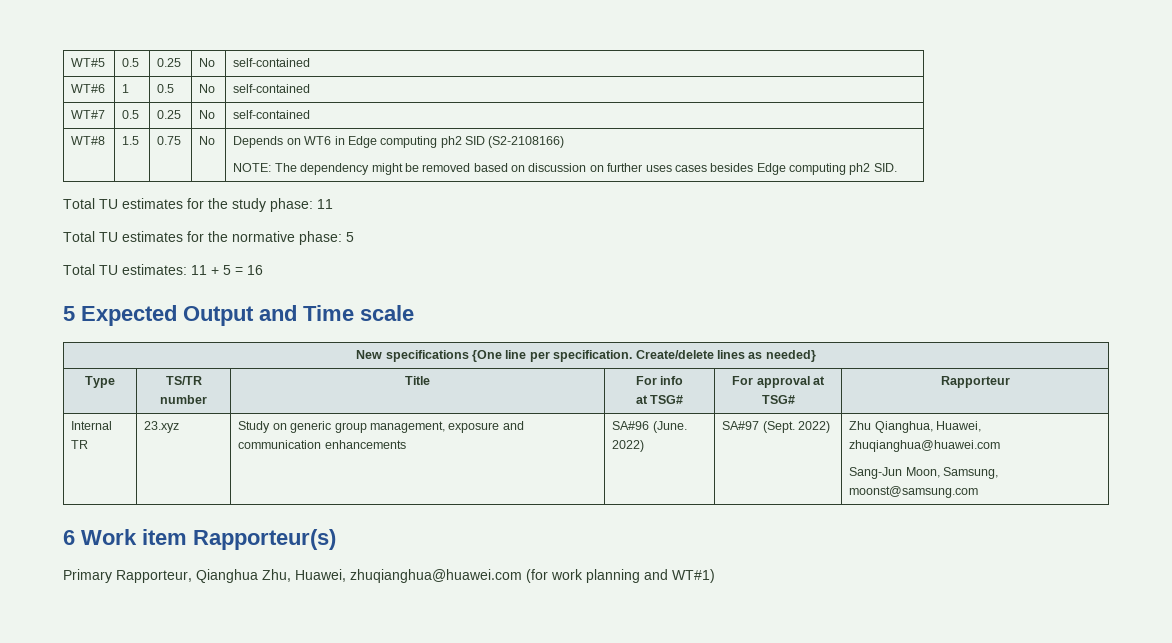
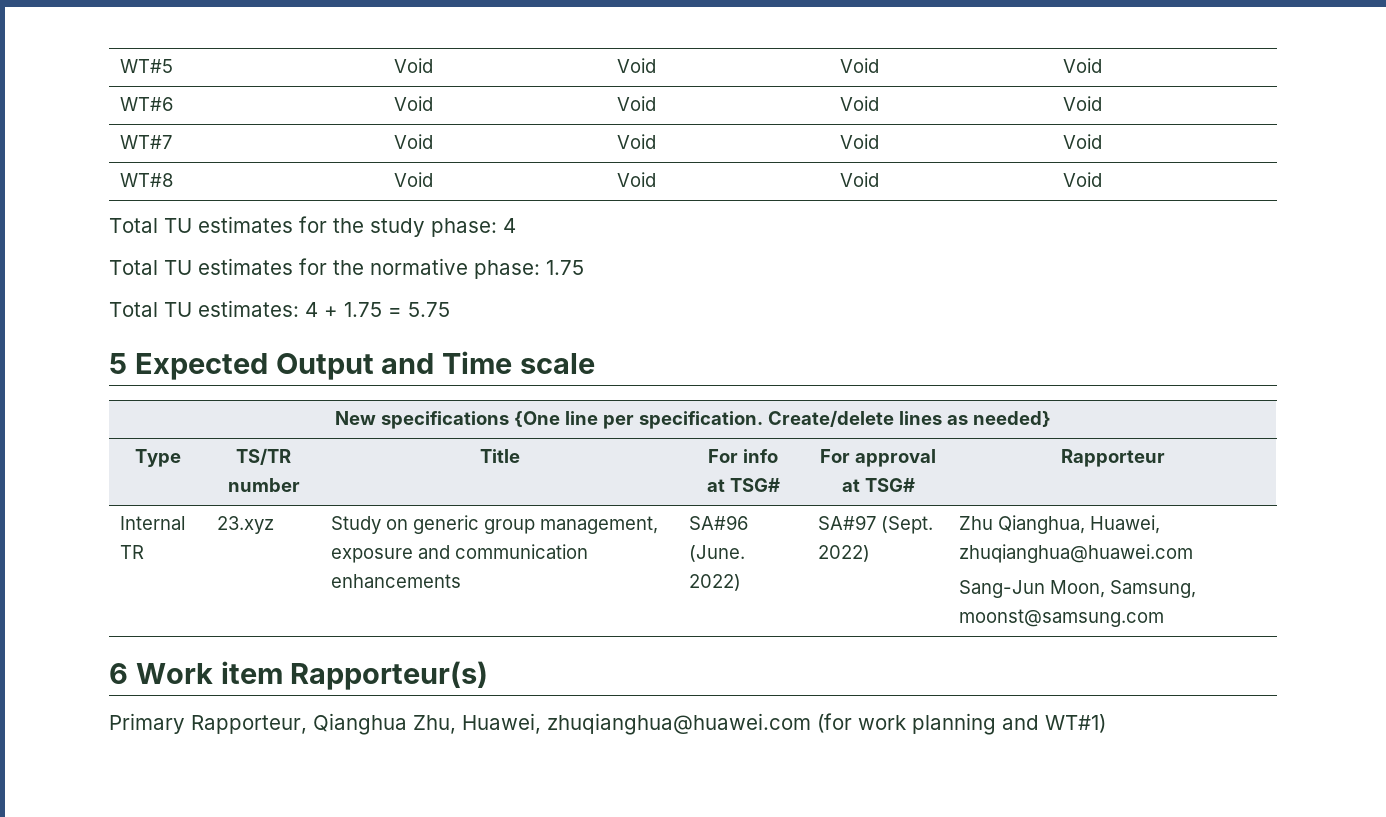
- WT#5 | 0.5 | 0.25 | No | self-contained
- WT#6 | 1 | 0.5 | No | self-contained
- WT#7 | 0.5 | 0.25 | No | self-contained
- WT#8 | 1.5 | 0.75 | No | Depends on WT6 in Edge computing ph2 SID (S2-2108166)
- NOTE: The dependency might be removed based on discussion on further uses cases besides Edge computing ph2 SID.
+ WT#5 | Void | Void | Void | Void
+ WT#6 | Void | Void | Void | Void
+ WT#7 | Void | Void | Void | Void
+ WT#8 | Void | Void | Void | Void
- Total TU estimates for the study phase: 11
+ Total TU estimates for the study phase: 4
- Total TU estimates for the normative phase: 5
+ Total TU estimates for the normative phase: 1.75
- Total TU estimates: 11 + 5 = 16
+ Total TU estimates: 4 + 1.75 = 5.75

